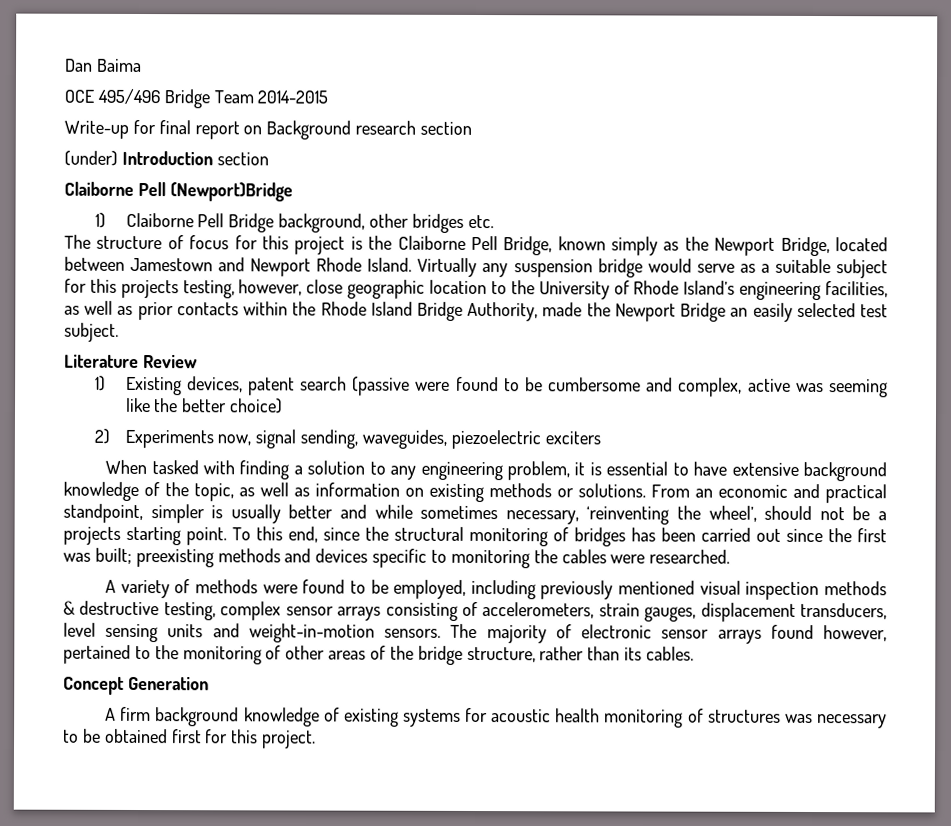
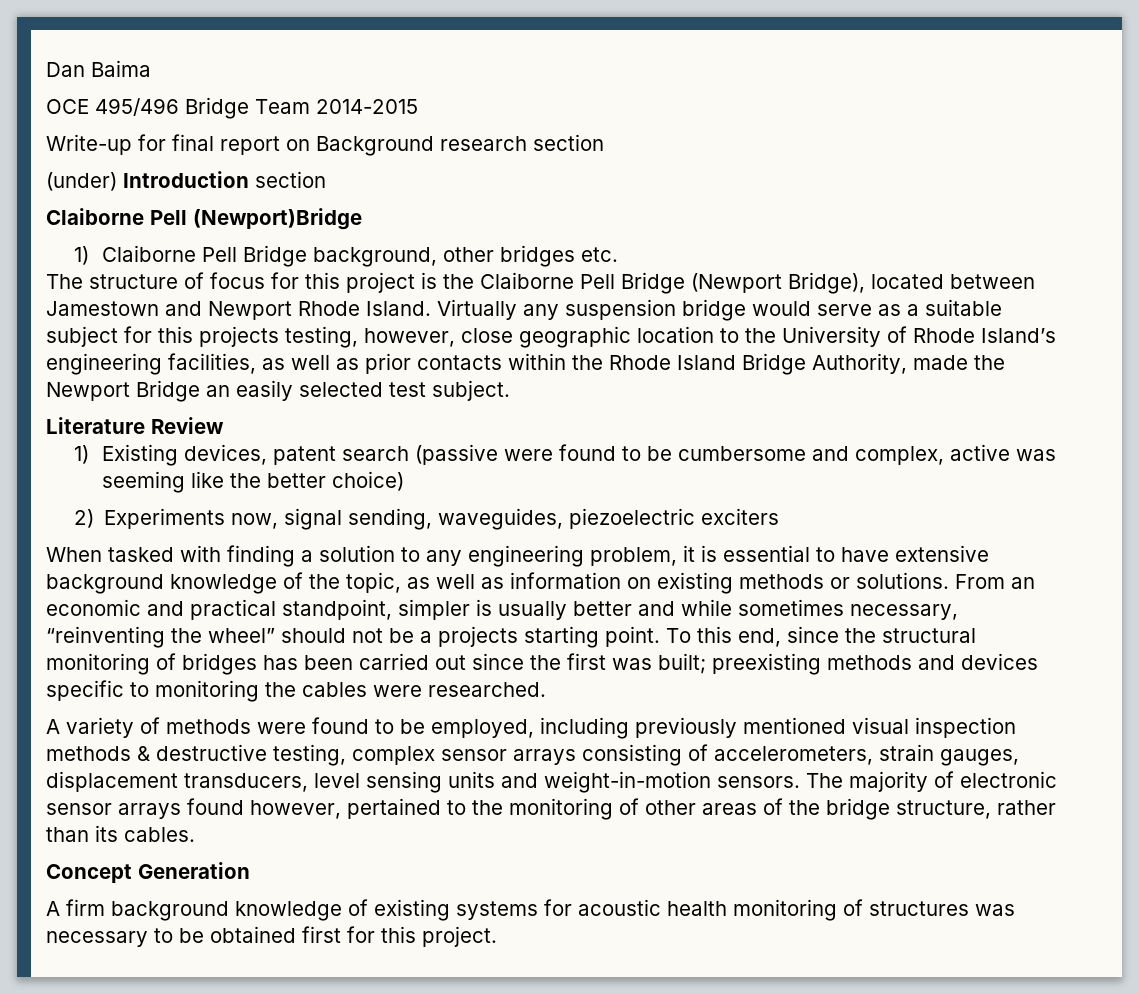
- The structure of focus for this project is the Claiborne Pell Bridge, known simply as the Newport Bridge, located between Jamestown and Newport Rhode Island.
+ The structure of focus for this project is the Claiborne Pell Bridge (Newport Bridge), located between Jamestown and Newport Rhode Island.
- From an economic and practical standpoint, simpler is usually better and while sometimes necessary, ‘reinventing the wheel’, should not be a projects starting point.
+ From an economic and practical standpoint, simpler is usually better and while sometimes necessary, “reinventing the wheel” should not be a projects starting point.

